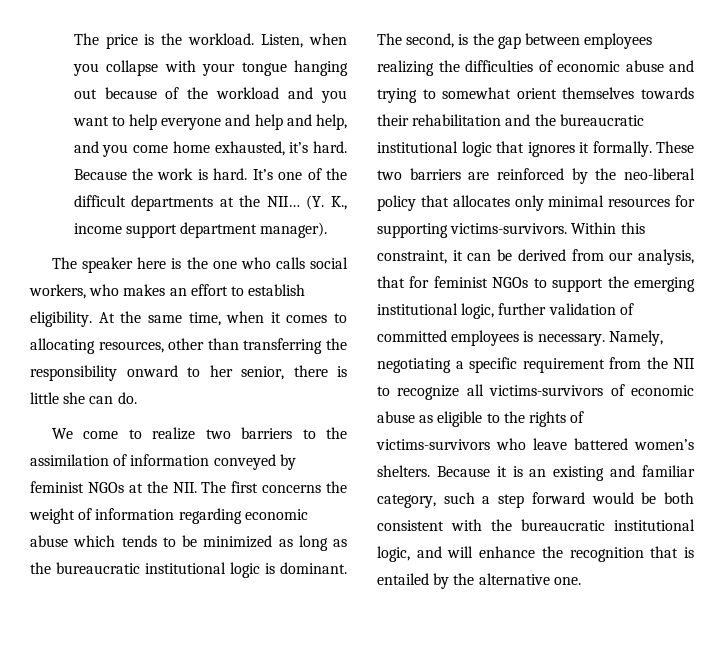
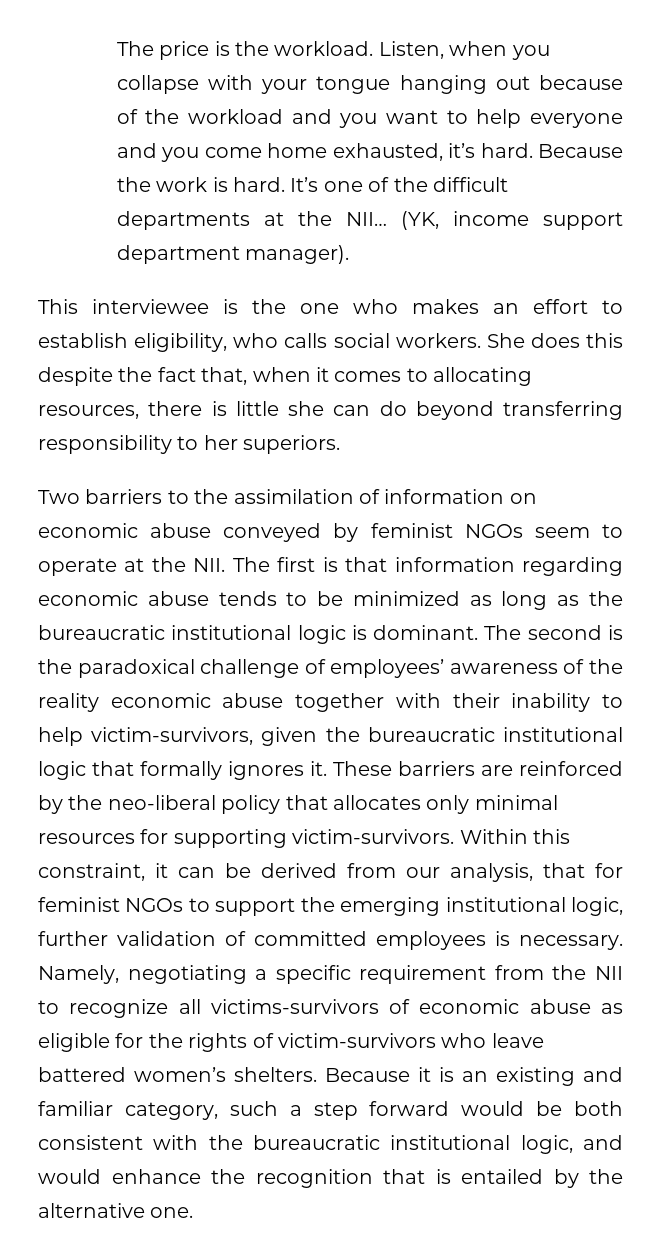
- Listen, when you collapse with your tongue hanging out because of the workload and you want to help everyone and help and help, and you come home exhausted, it’s hard.
+ Listen, when you collapse with your tongue hanging out because of the workload and you want to help everyone and you come home exhausted, it’s hard.
- (Y. K., income support department manager).
+ (YK, income support department manager).
- The speaker here is the one who calls social workers, who makes an effort to establish eligibility. At the same time, when it comes to allocating resources, other than transferring the responsibility onward to her senior, there is little she can do.
- We come to realize two barriers to the assimilation of information conveyed by feminist NGOs at the NII. The first concerns the weight of information regarding economic abuse which tends to be minimized as long as the bureaucratic institutional logic is dominant.
+ This interviewee is the one who makes an effort to establish eligibility, who calls social workers. She does this despite the fact that, when it comes to allocating resources, there is little she can do beyond transferring responsibility to her superiors.
+ Two barriers to the assimilation of information on economic abuse conveyed by feminist NGOs seem to operate at the NII. The first is that information regarding economic abuse tends to be minimized as long as the bureaucratic institutional logic is dominant.
- The second, is the gap between employees realizing the difficulties of economic abuse and trying to somewhat orient themselves towards their rehabilitation and the bureaucratic institutional logic that ignores it formally. These two barriers are reinforced by the neo-liberal policy that allocates only minimal resources for supporting victims-survivors.
+ The second is the paradoxical challenge of employees’ awareness of the reality economic abuse together with their inability to help victim-survivors, given the bureaucratic institutional logic that formally ignores it. These barriers are reinforced by the neo-liberal policy that allocates only minimal resources for supporting victim-survivors.
- Namely, negotiating a specific requirement from the NII to recognize all victims-survivors of economic abuse as eligible to the rights of victims-survivors who leave battered women’s shelters.
+ Namely, negotiating a specific requirement from the NII to recognize all victims-survivors of economic abuse as eligible for the rights of victim-survivors who leave battered women’s shelters.
- Because it is an existing and familiar category, such a step forward would be both consistent with the bureaucratic institutional logic, and will enhance the recognition that is entailed by the alternative one.
+ Because it is an existing and familiar category, such a step forward would be both consistent with the bureaucratic institutional logic, and would enhance the recognition that is entailed by the alternative one.

